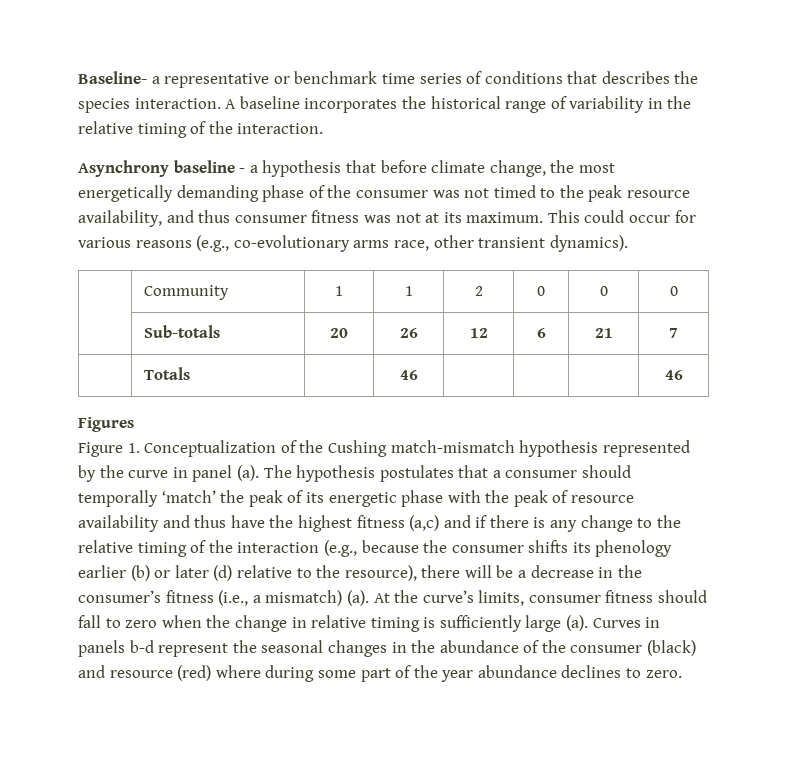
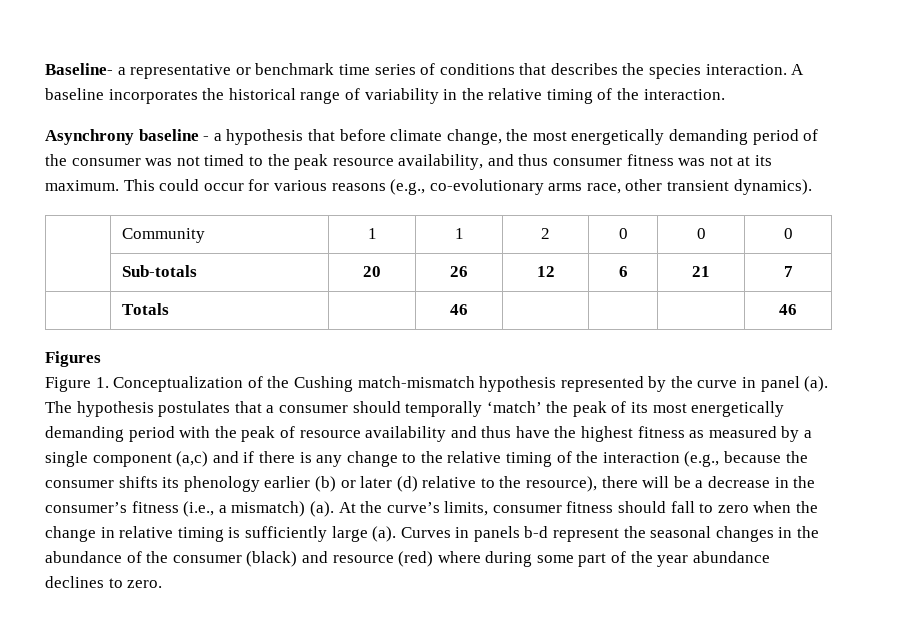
- Asynchrony baseline - a hypothesis that before climate change, the most energetically demanding phase of the consumer was not timed to the peak resource availability, and thus consumer fitness was not at its maximum.
+ Asynchrony baseline - a hypothesis that before climate change, the most energetically demanding period of the consumer was not timed to the peak resource availability, and thus consumer fitness was not at its maximum.
- The hypothesis postulates that a consumer should temporally ‘match’ the peak of its energetic phase with the peak of resource availability and thus have the highest fitness (a,c) and if there is any change to the relative timing of the interaction (e.g., because the consumer shifts its phenology earlier (b) or later (d) relative to the resource), there will be a decrease in the consumer’s fitness (i.e., a mismatch) (a).
+ The hypothesis postulates that a consumer should temporally ‘match’ the peak of its most energetically demanding period with the peak of resource availability and thus have the highest fitness as measured by a single component (a,c) and if there is any change to the relative timing of the interaction (e.g., because the consumer shifts its phenology earlier (b) or later (d) relative to the resource), there will be a decrease in the consumer’s fitness (i.e., a mismatch) (a).

